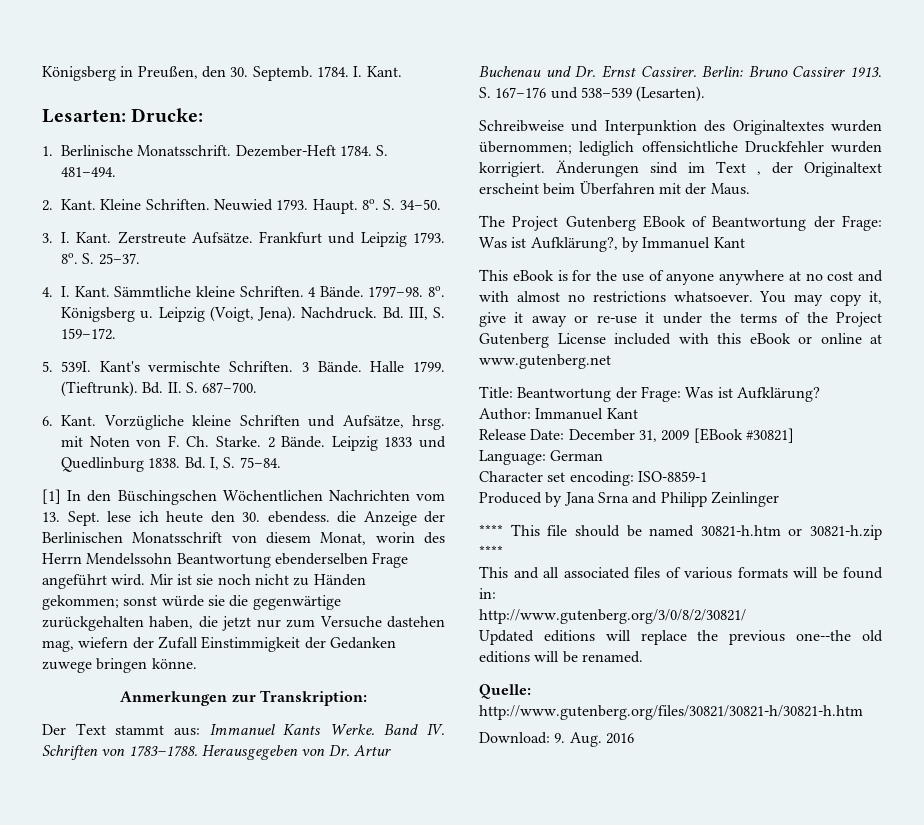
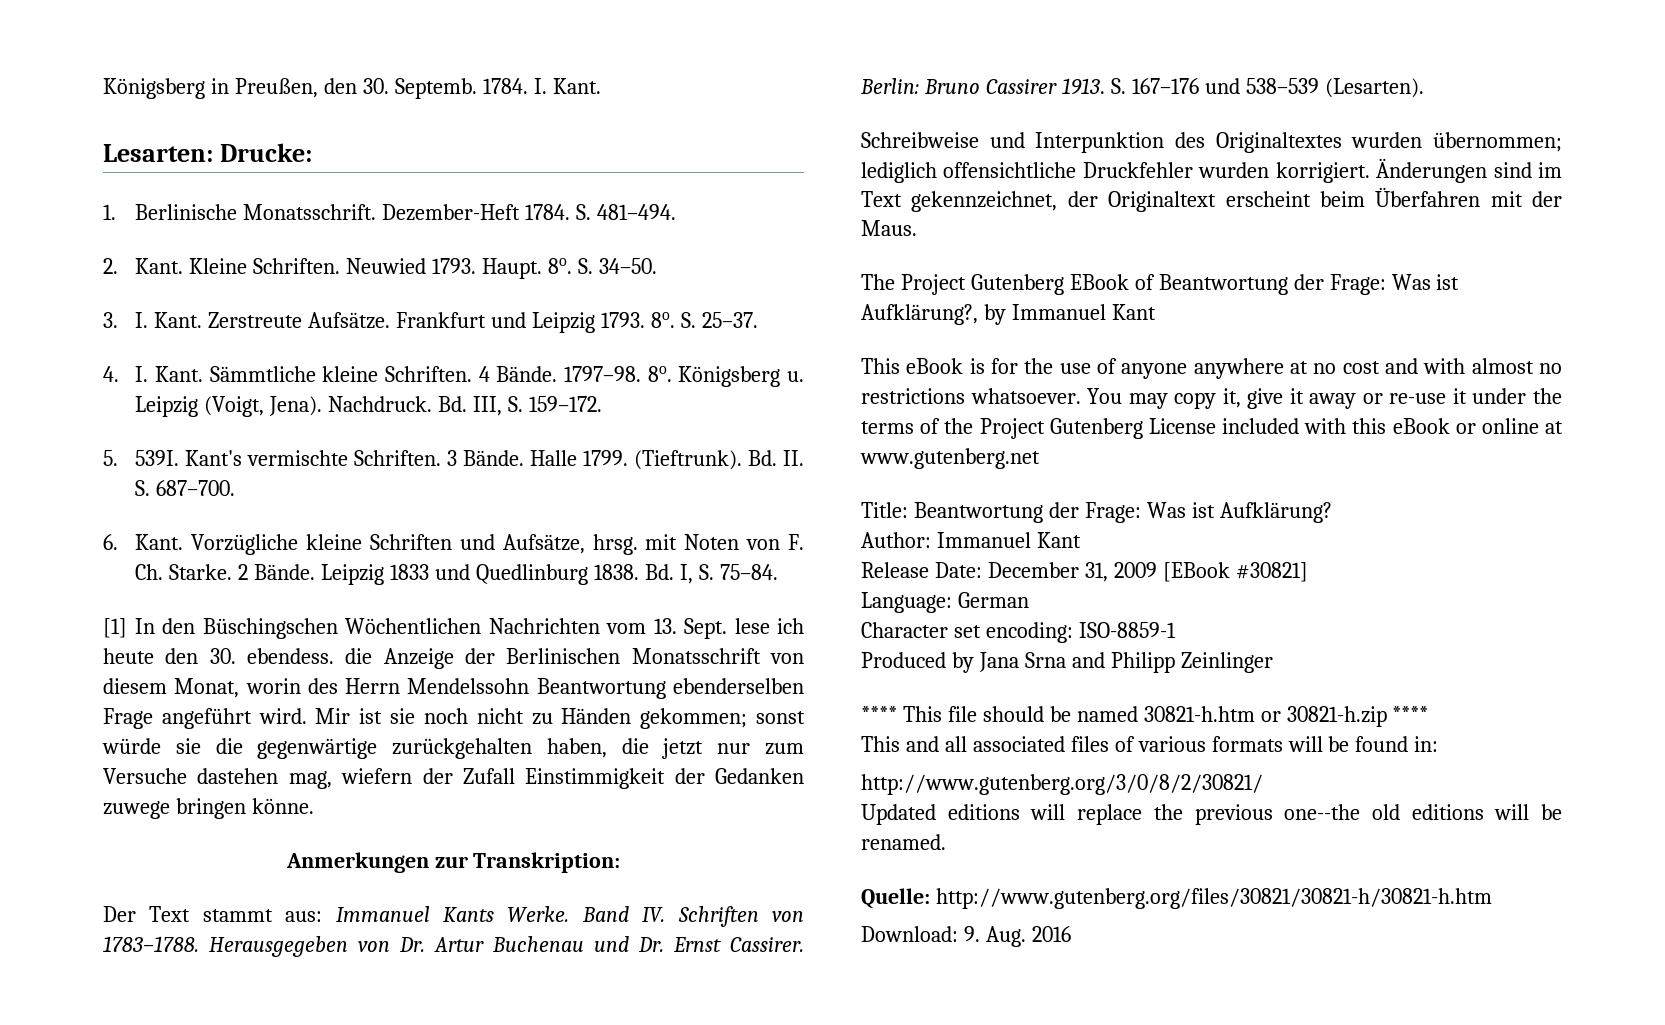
- Änderungen sind im Text , der Originaltext erscheint beim Überfahren mit der Maus.
+ Änderungen sind im Text gekennzeichnet, der Originaltext erscheint beim Überfahren mit der Maus.

